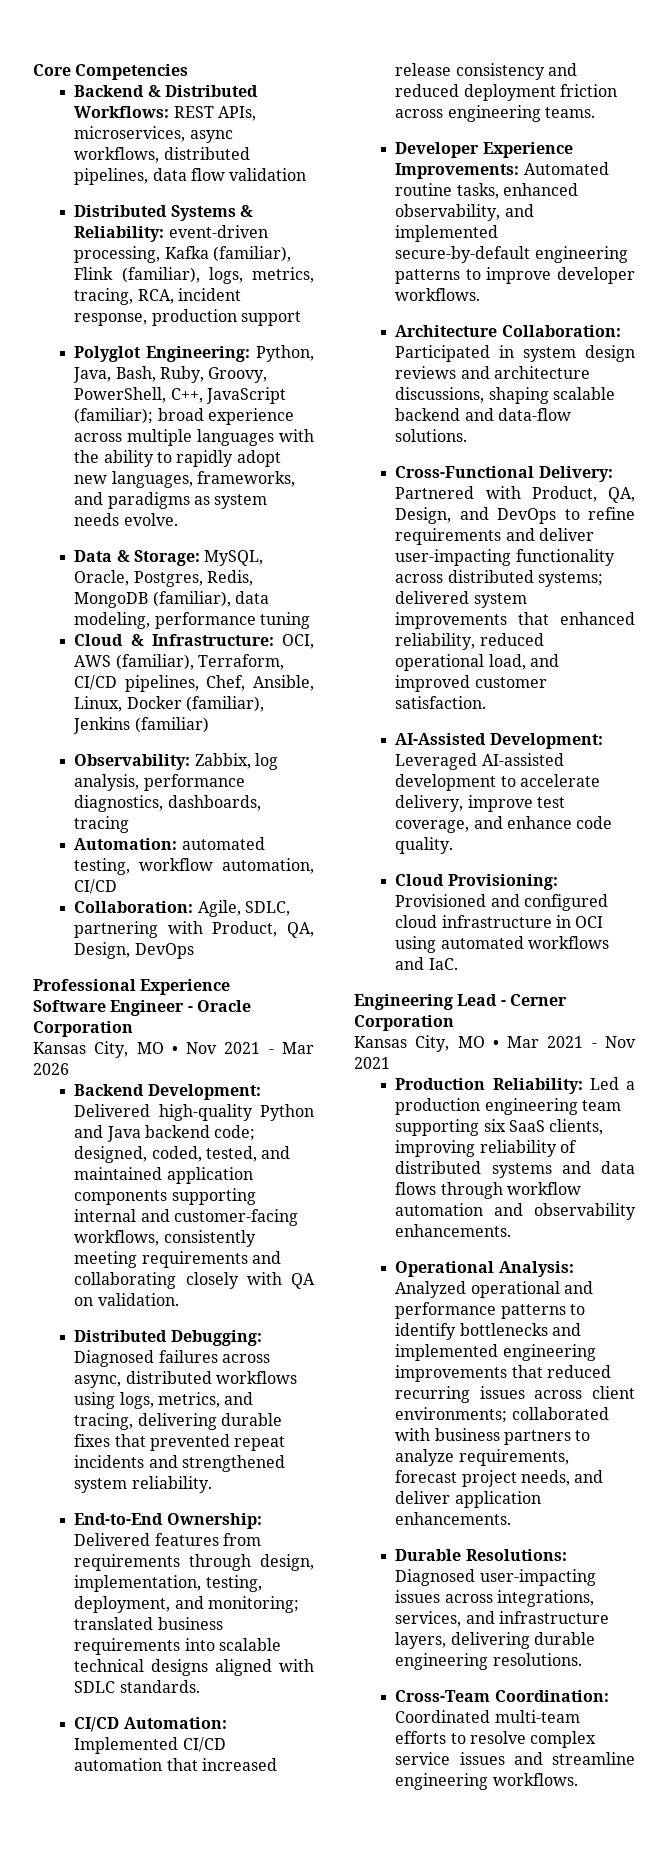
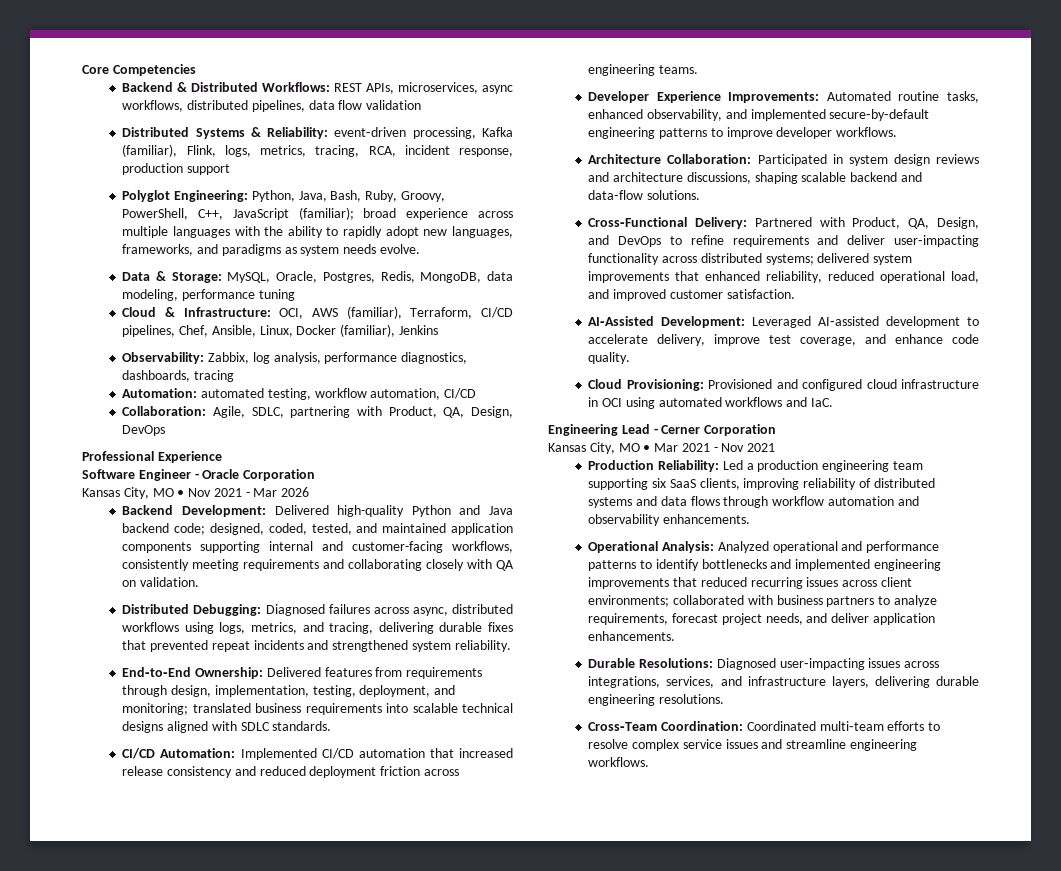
- Distributed Systems & Reliability: event‑driven processing, Kafka (familiar), Flink (familiar), logs, metrics, tracing, RCA, incident response, production support
+ Distributed Systems & Reliability: event‑driven processing, Kafka (familiar), Flink, logs, metrics, tracing, RCA, incident response, production support
- Data & Storage: MySQL, Oracle, Postgres, Redis, MongoDB (familiar), data modeling, performance tuning
+ Data & Storage: MySQL, Oracle, Postgres, Redis, MongoDB, data modeling, performance tuning
- Cloud & Infrastructure: OCI, AWS (familiar), Terraform, CI/CD pipelines, Chef, Ansible, Linux, Docker (familiar), Jenkins (familiar)
+ Cloud & Infrastructure: OCI, AWS (familiar), Terraform, CI/CD pipelines, Chef, Ansible, Linux, Docker (familiar), Jenkins

